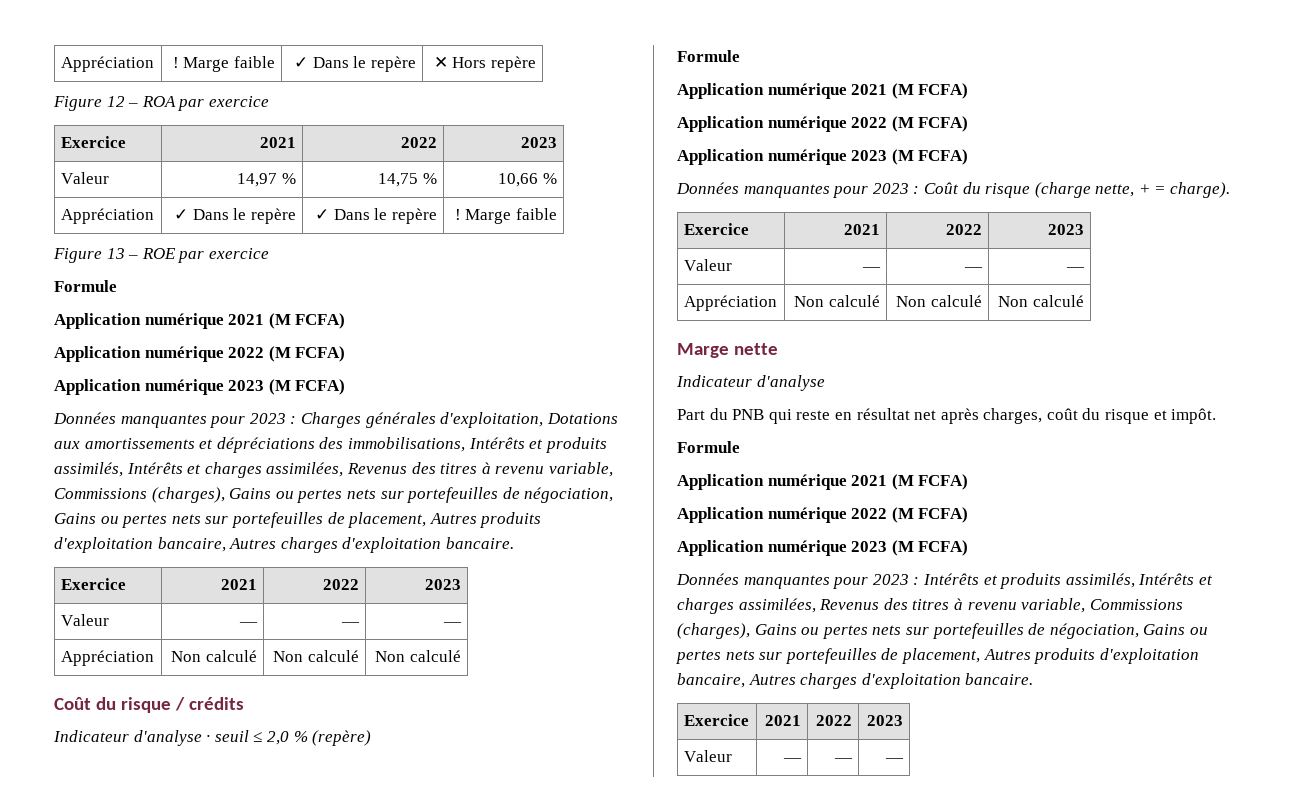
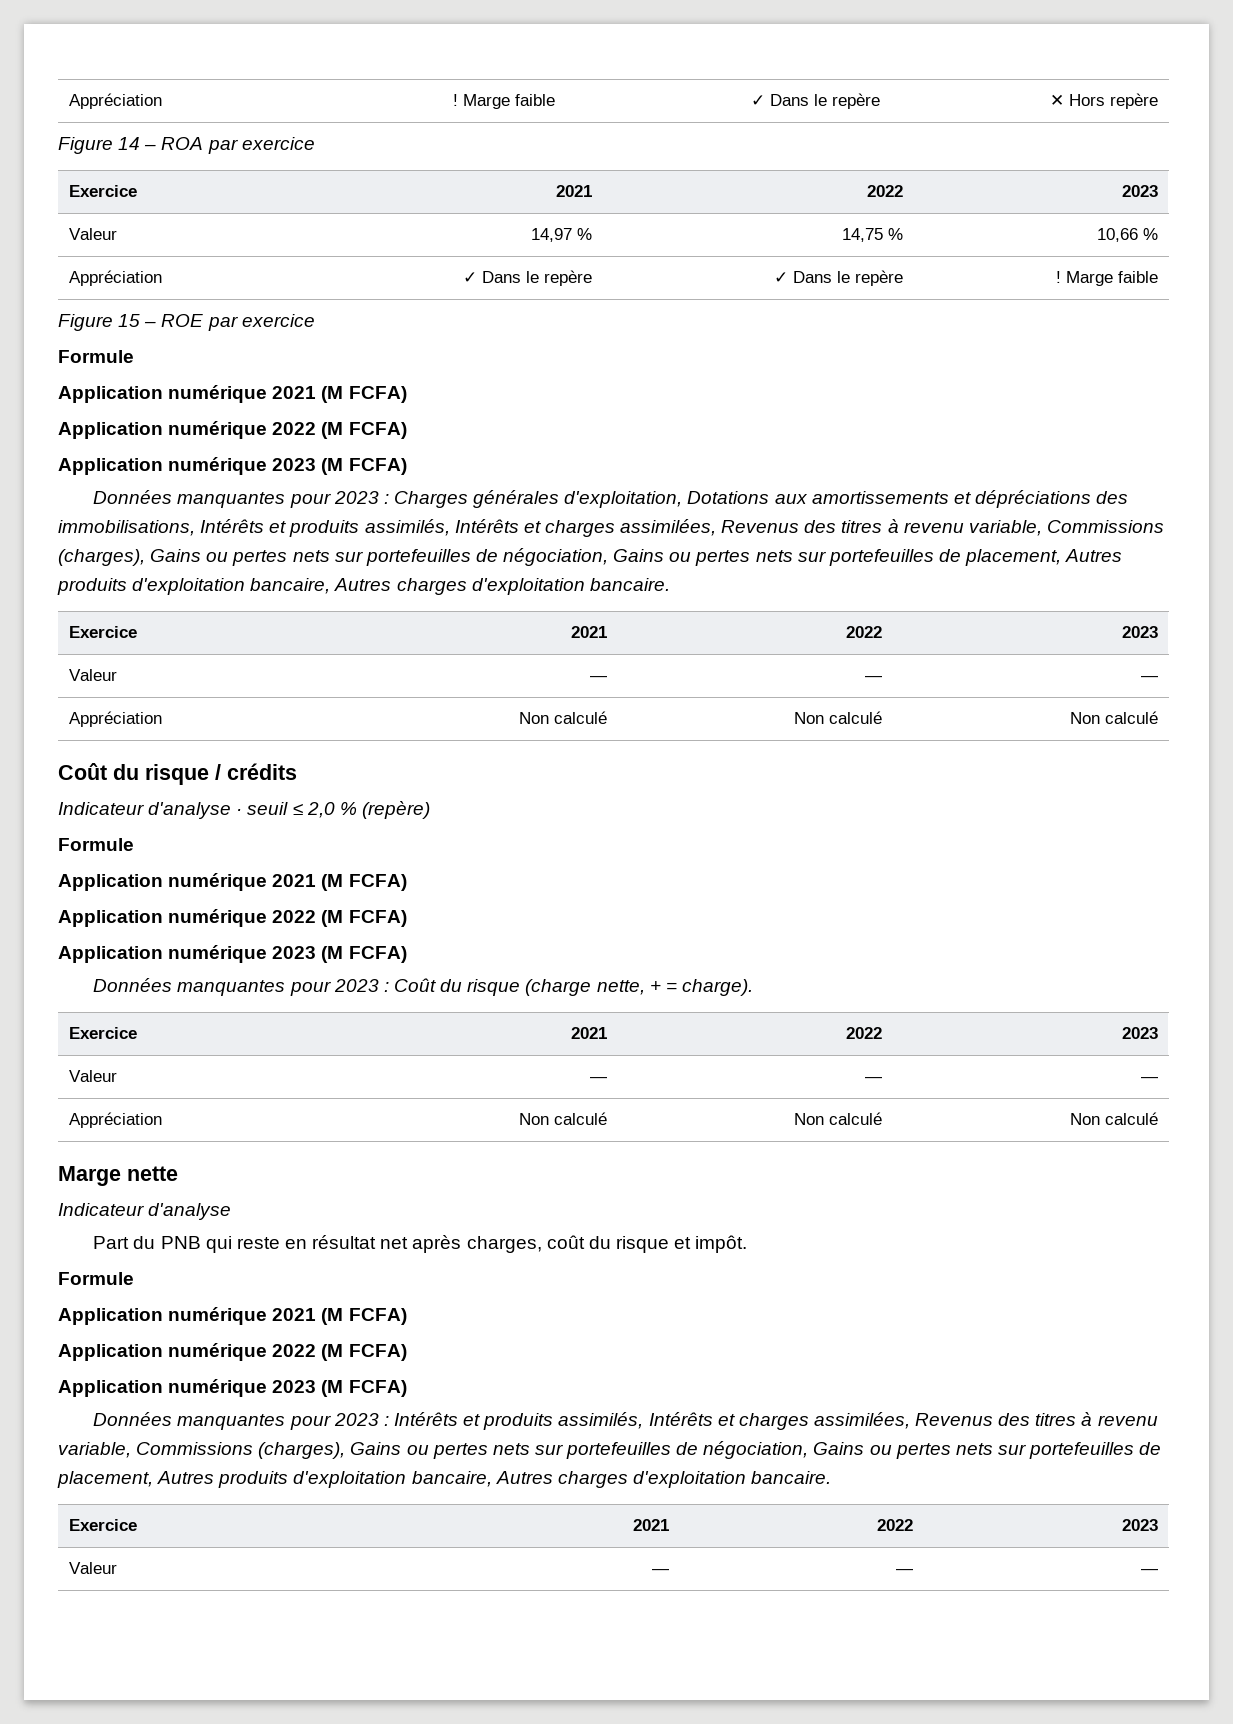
- Figure 12 – ROA par exercice
+ Figure 14 – ROA par exercice
- Figure 13 – ROE par exercice
+ Figure 15 – ROE par exercice

